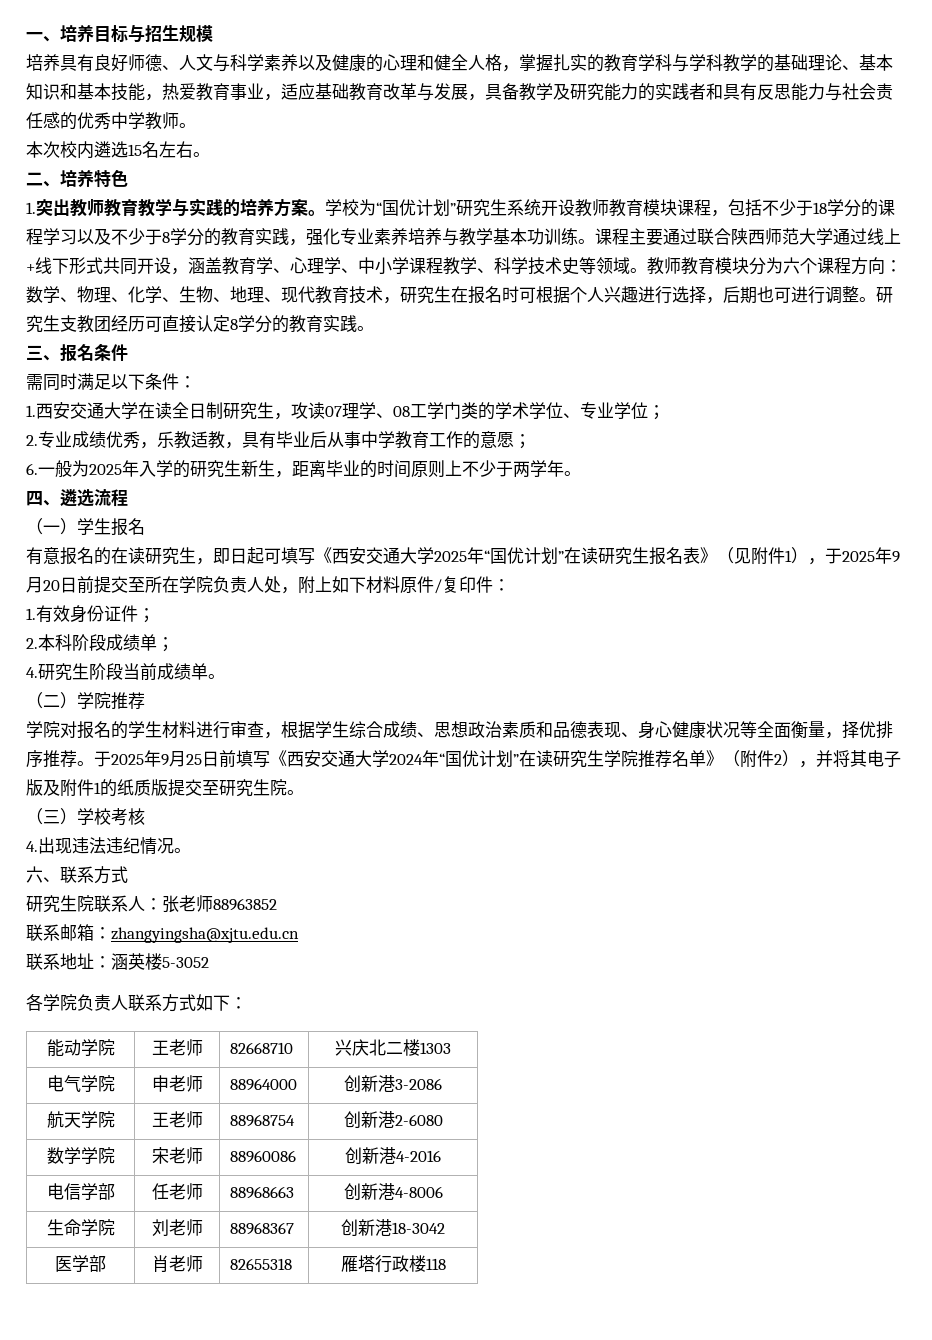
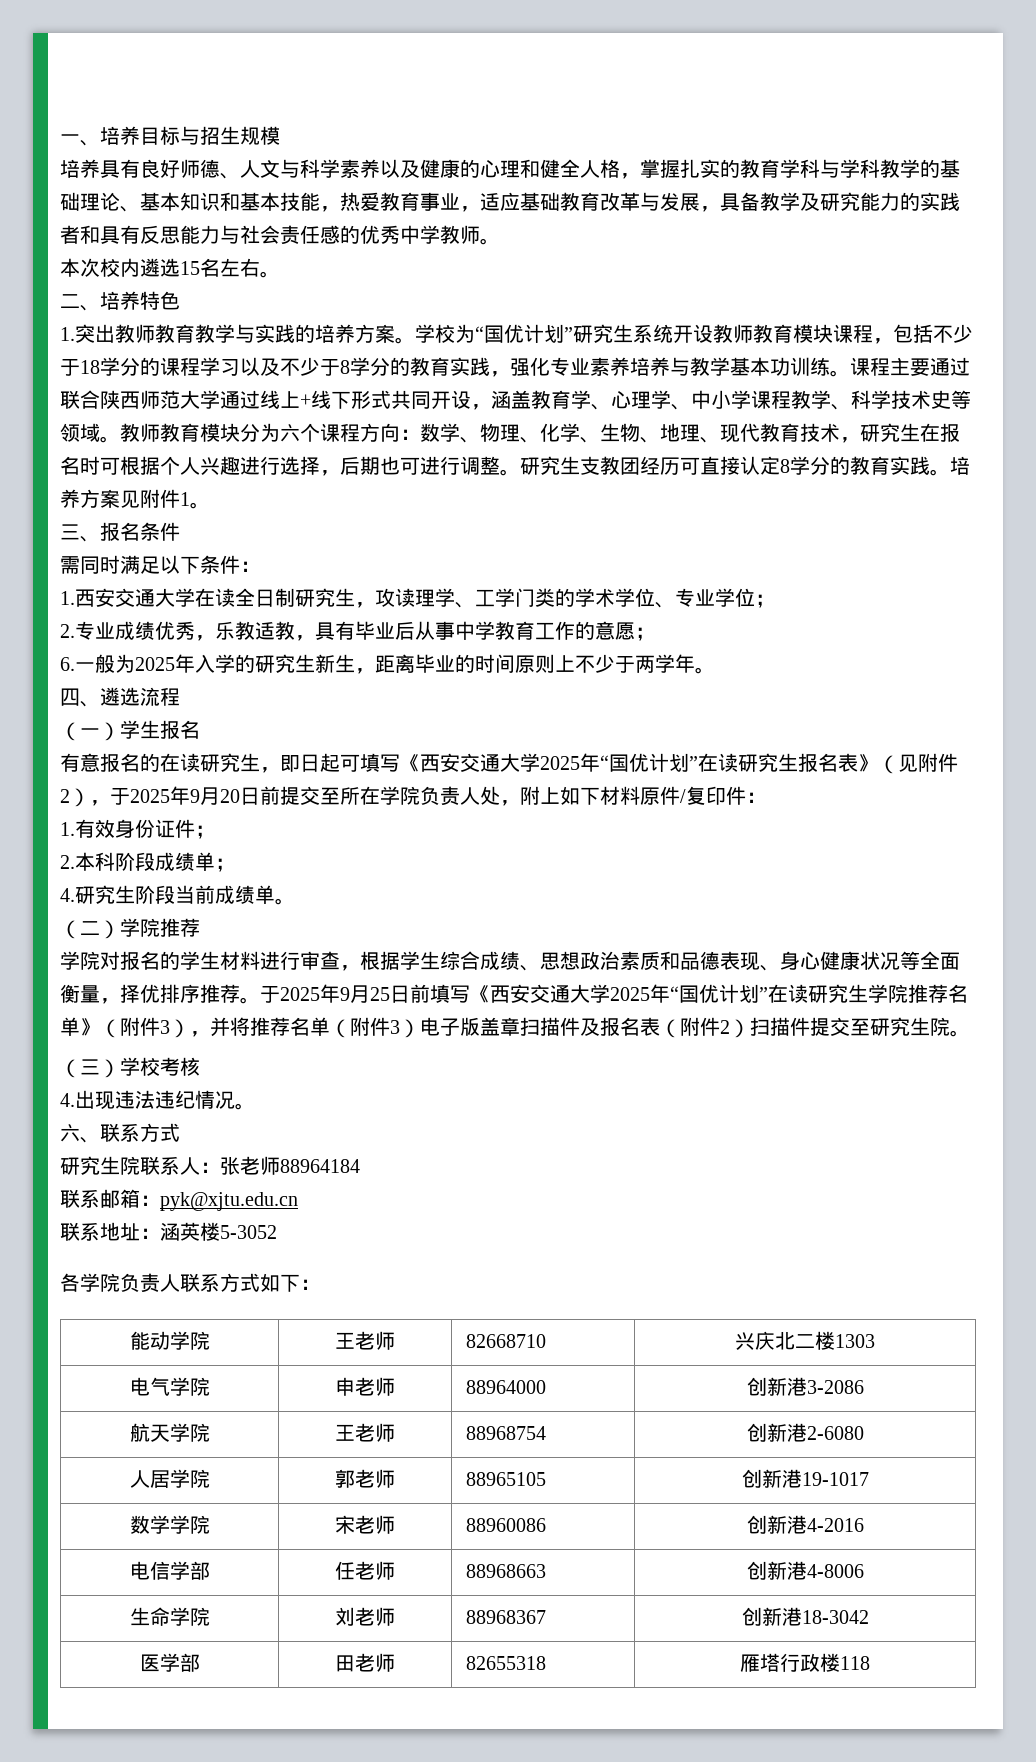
+ 培养方案见附件1。
- 1.西安交通大学在读全日制研究生，攻读07理学、08工学门类的学术学位、专业学位；
+ 1.西安交通大学在读全日制研究生，攻读理学、工学门类的学术学位、专业学位；
- 有意报名的在读研究生，即日起可填写《西安交通大学2025年“国优计划”在读研究生报名表》（见附件1），于2025年9月20日前提交至所在学院负责人处，附上如下材料原件/复印件：
+ 有意报名的在读研究生，即日起可填写《西安交通大学2025年“国优计划”在读研究生报名表》（见附件2），于2025年9月20日前提交至所在学院负责人处，附上如下材料原件/复印件：
- 于2025年9月25日前填写《西安交通大学2024年“国优计划”在读研究生学院推荐名单》（附件2），并将其电子版及附件1的纸质版提交至研究生院。
+ 于2025年9月25日前填写《西安交通大学2025年“国优计划”在读研究生学院推荐名单》（附件3），并将推荐名单（附件3）电子版盖章扫描件及报名表（附件2）扫描件提交至研究生院。
- 研究生院联系人：张老师88963852
+ 研究生院联系人：张老师88964184
- 联系邮箱：zhangyingsha@xjtu.edu.cn
+ 联系邮箱：pyk@xjtu.edu.cn
+ 人居学院 | 郭老师 | 88965105 | 创新港19-1017
- 医学部 | 肖老师 | 82655318 | 雁塔行政楼118
+ 医学部 | 田老师 | 82655318 | 雁塔行政楼118

